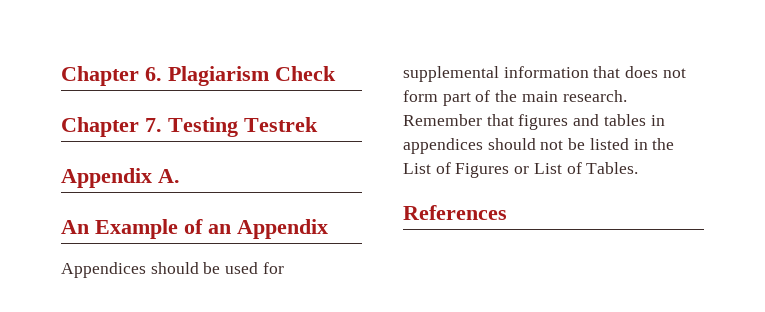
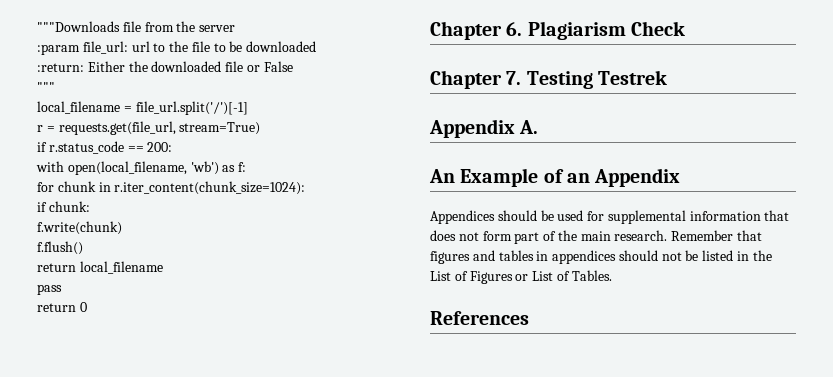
+ """Downloads file from the server
+ :param file_url: url to the file to be downloaded
+ :return: Either the downloaded file or False
+ """
+ local_filename = file_url.split('/')[-1]
+ r = requests.get(file_url, stream=True)
+ if r.status_code == 200:
+ with open(local_filename, 'wb') as f:
+ for chunk in r.iter_content(chunk_size=1024):
+ if chunk:
+ f.write(chunk)
+ f.flush()
+ return local_filename
+ pass
+ return 0

